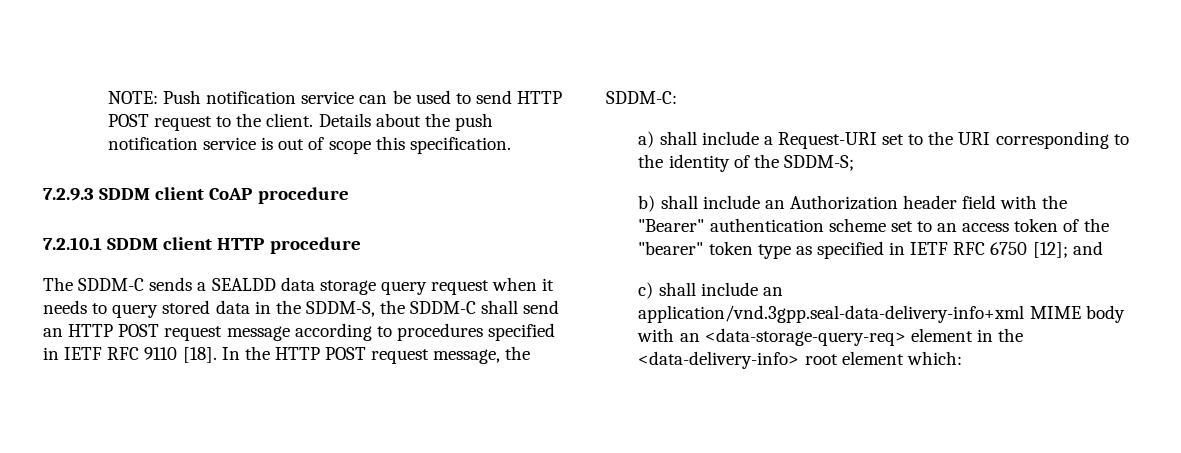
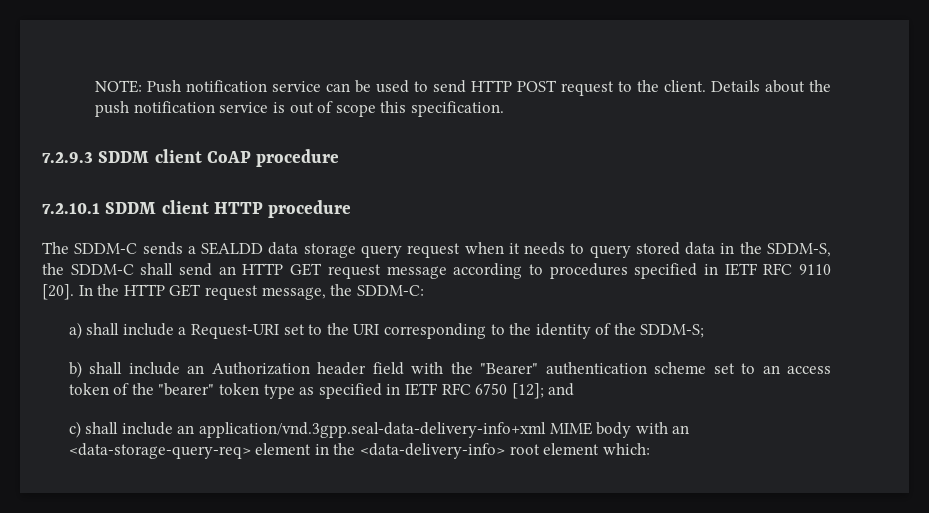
- The SDDM-C sends a SEALDD data storage query request when it needs to query stored data in the SDDM-S, the SDDM-C shall send an HTTP POST request message according to procedures specified in IETF RFC 9110 [18].
+ The SDDM-C sends a SEALDD data storage query request when it needs to query stored data in the SDDM-S, the SDDM-C shall send an HTTP GET request message according to procedures specified in IETF RFC 9110 [20].
- In the HTTP POST request message, the SDDM-C:
+ In the HTTP GET request message, the SDDM-C:

